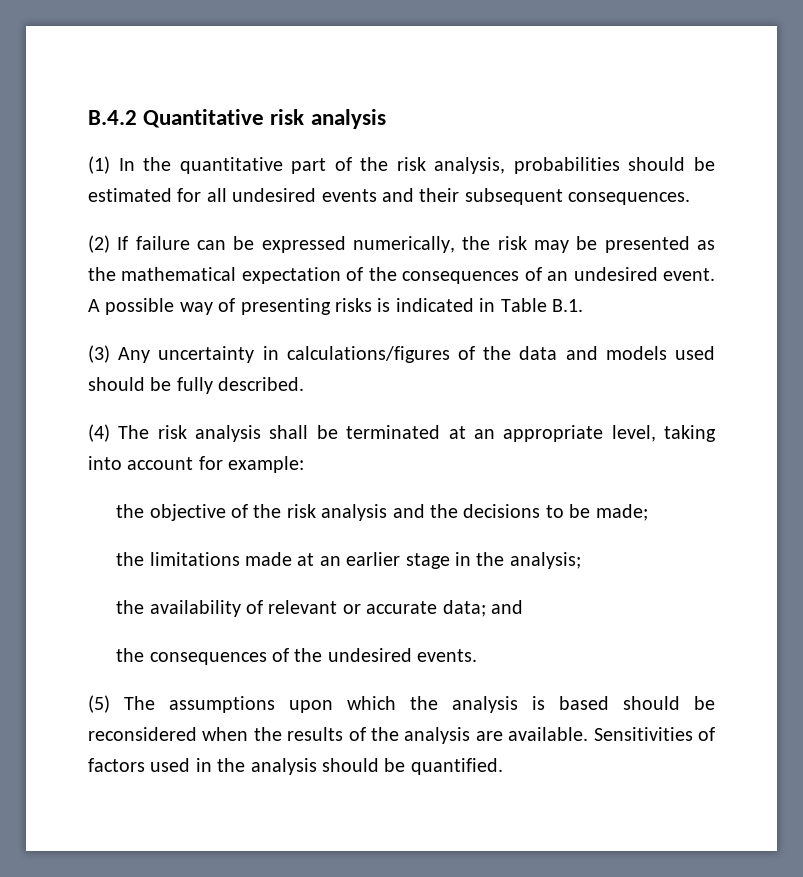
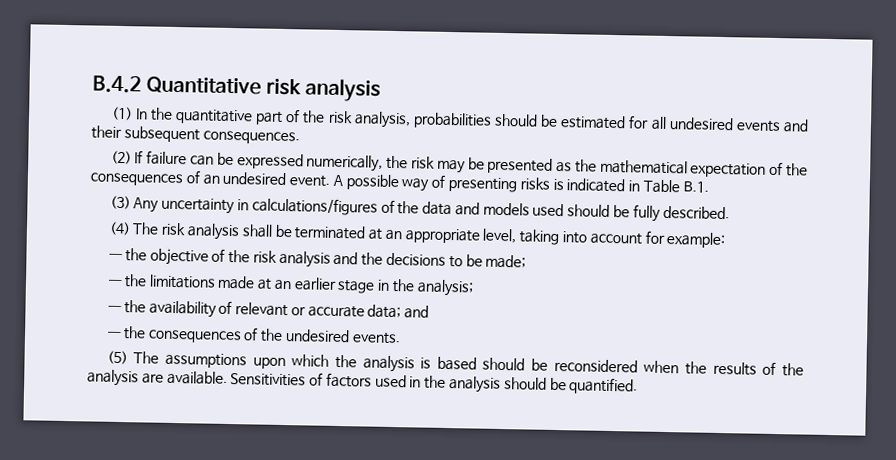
- the objective of the risk analysis and the decisions to be made;
+ — the objective of the risk analysis and the decisions to be made;
- the limitations made at an earlier stage in the analysis;
+ — the limitations made at an earlier stage in the analysis;
- the availability of relevant or accurate data; and
+ — the availability of relevant or accurate data; and
- the consequences of the undesired events.
+ — the consequences of the undesired events.

